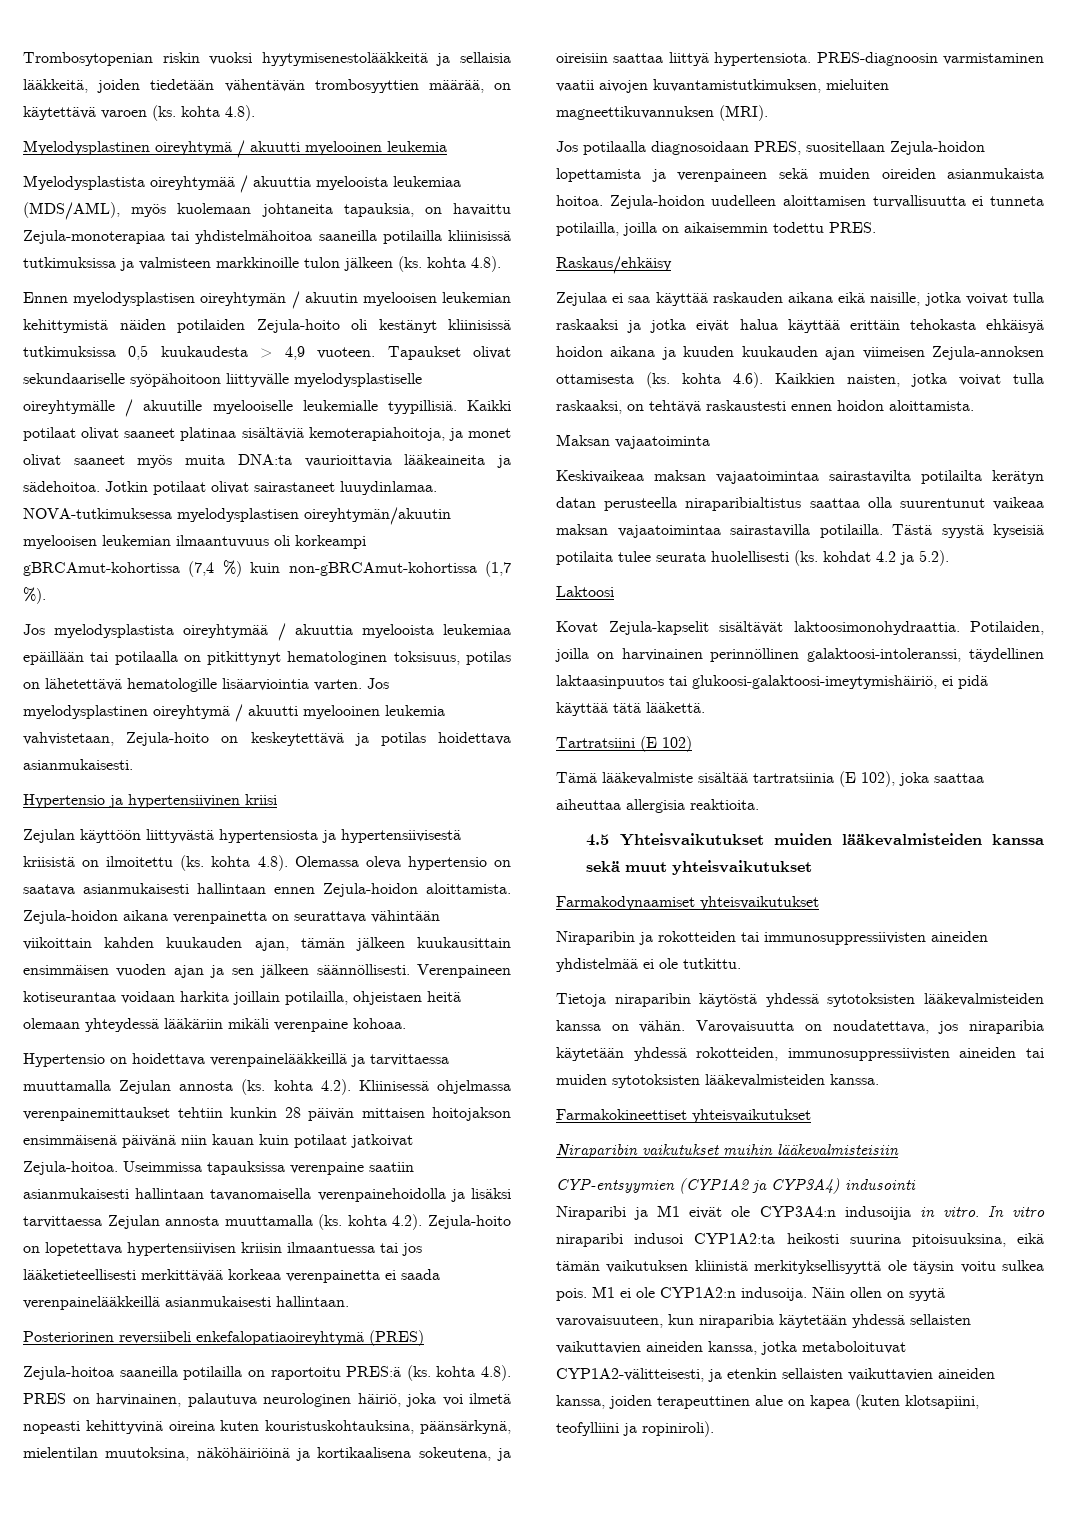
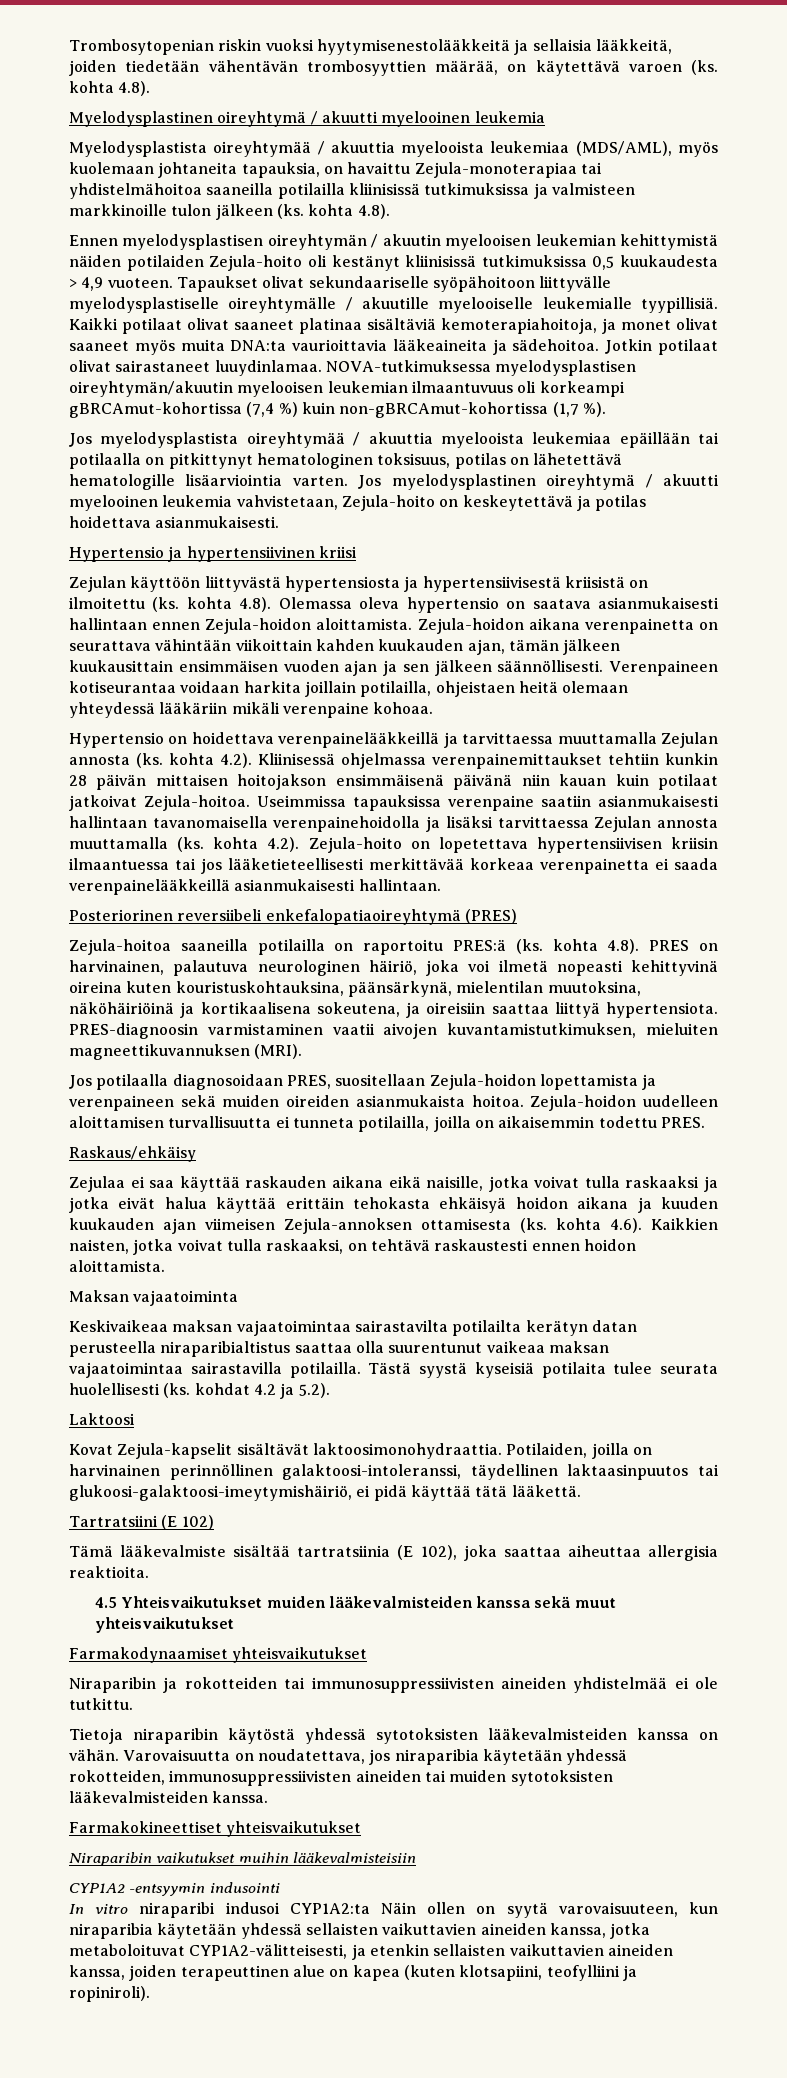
- CYP-entsyymien (CYP1A2 ja CYP3A4) indusointi
- Niraparibi ja M1 eivät ole CYP3A4:n indusoijia in vitro. In vitro niraparibi indusoi CYP1A2:ta heikosti suurina pitoisuuksina, eikä tämän vaikutuksen kliinistä merkityksellisyyttä ole täysin voitu sulkea pois. M1 ei ole CYP1A2:n indusoija. Näin ollen on syytä varovaisuuteen, kun niraparibia käytetään yhdessä sellaisten vaikuttavien aineiden kanssa, jotka metaboloituvat CYP1A2-välitteisesti, ja etenkin sellaisten vaikuttavien aineiden kanssa, joiden terapeuttinen alue on kapea (kuten klotsapiini, teofylliini ja ropiniroli).
+ CYP1A2 -entsyymin indusointi
+ In vitro niraparibi indusoi CYP1A2:ta Näin ollen on syytä varovaisuuteen, kun niraparibia käytetään yhdessä sellaisten vaikuttavien aineiden kanssa, jotka metaboloituvat CYP1A2-välitteisesti, ja etenkin sellaisten vaikuttavien aineiden kanssa, joiden terapeuttinen alue on kapea (kuten klotsapiini, teofylliini ja ropiniroli).

